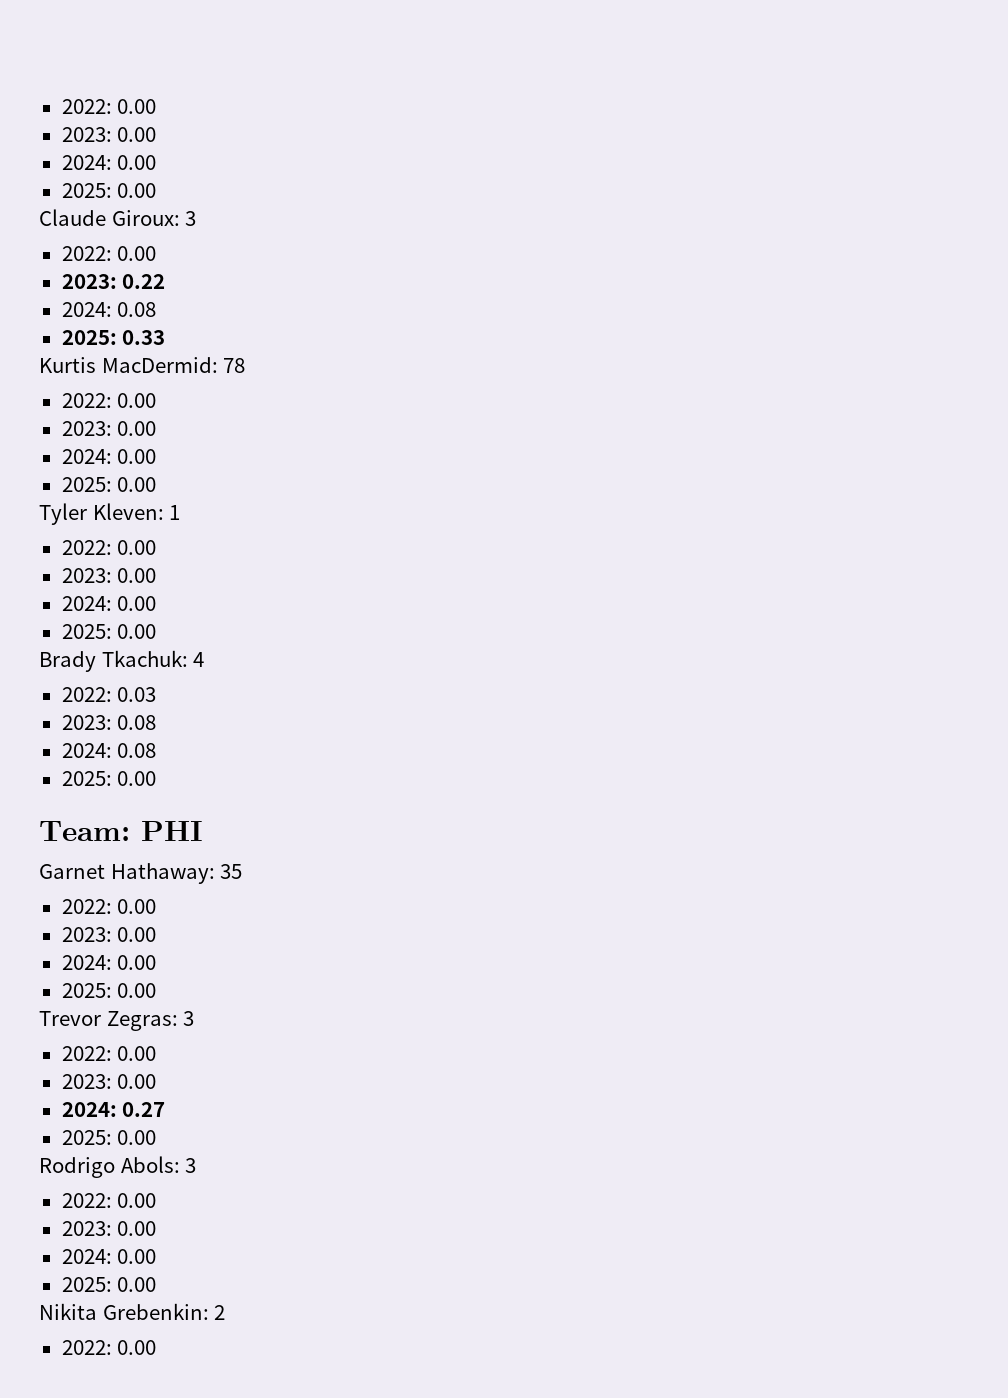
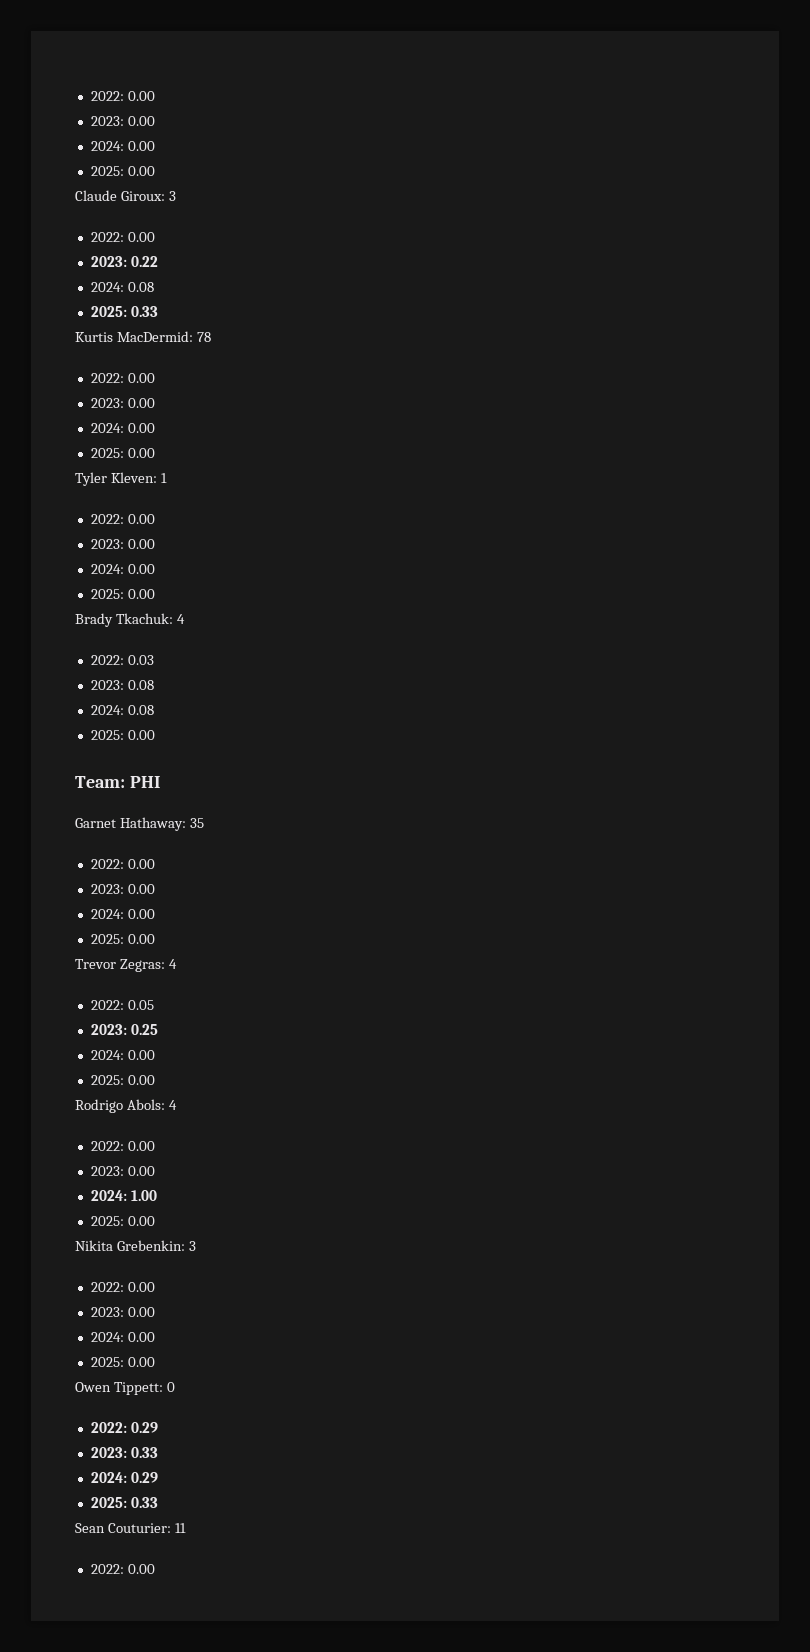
- Trevor Zegras: 3
+ Trevor Zegras: 4
+ 2022: 0.05
+ 2023: 0.25
+ 2024: 0.00
+ 2025: 0.00
+ Rodrigo Abols: 4
  2022: 0.00
  2023: 0.00
- 2024: 0.27
+ 2024: 1.00
  2025: 0.00
- Rodrigo Abols: 3
+ Nikita Grebenkin: 3
- Nikita Grebenkin: 2
+ Owen Tippett: 0
+ 2022: 0.29
+ 2023: 0.33
+ 2024: 0.29
+ 2025: 0.33
+ Sean Couturier: 11

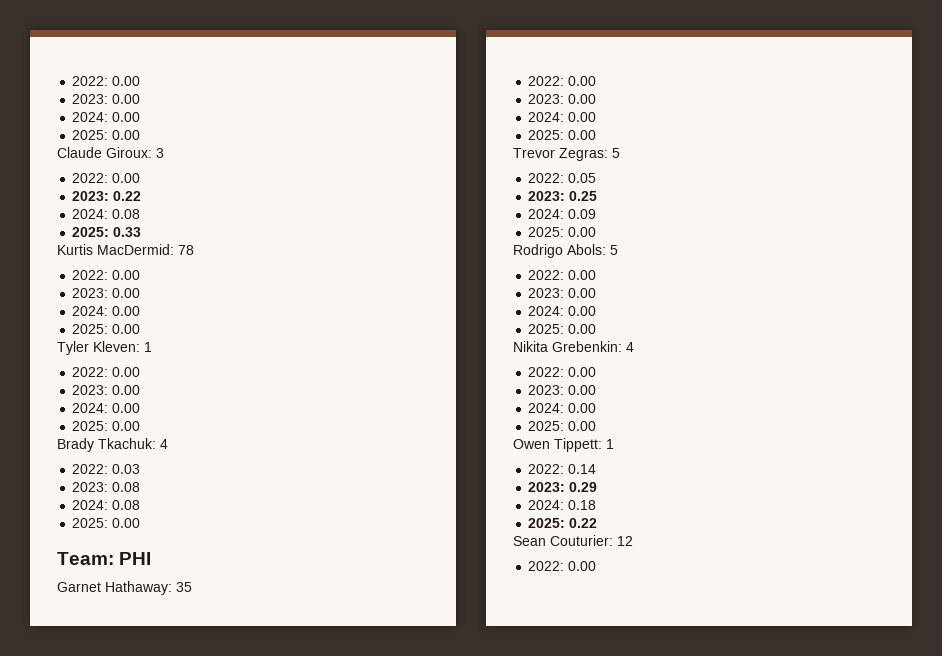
- Trevor Zegras: 4
+ Trevor Zegras: 5
  2023: 0.25
- 2024: 0.00
+ 2024: 0.09
- Rodrigo Abols: 4
+ Rodrigo Abols: 5
  2022: 0.00
  2023: 0.00
- 2024: 1.00
+ 2024: 0.00
- Nikita Grebenkin: 3
+ Nikita Grebenkin: 4
- Owen Tippett: 0
- 2022: 0.29
- 2023: 0.33
- 2024: 0.29
- 2025: 0.33
+ Owen Tippett: 1
+ 2022: 0.14
+ 2023: 0.29
+ 2024: 0.18
+ 2025: 0.22
- Sean Couturier: 11
+ Sean Couturier: 12

